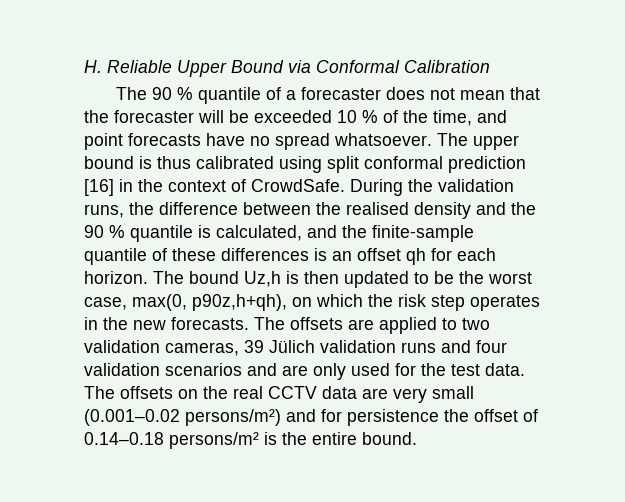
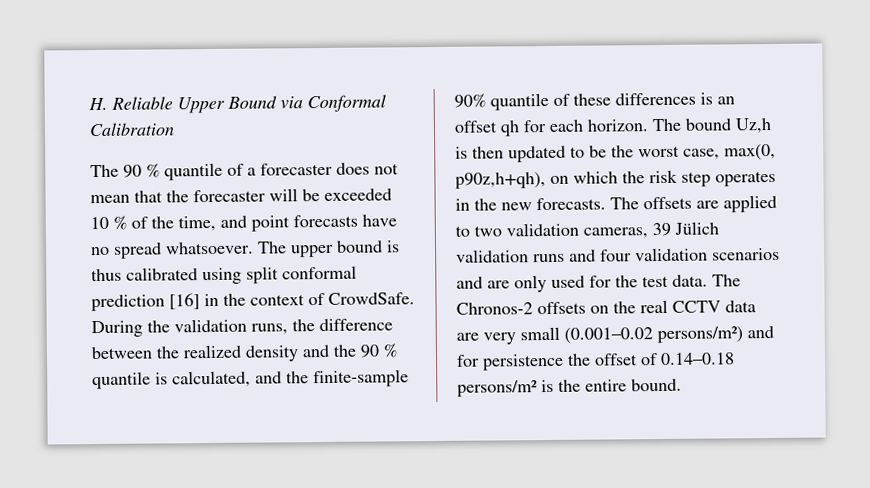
- During the validation runs, the difference between the realised density and the 90 % quantile is calculated, and the finite-sample quantile of these differences is an offset qh for each horizon.
+ During the validation runs, the difference between the realized density and the 90 % quantile is calculated, and the finite-sample 90% quantile of these differences is an offset qh for each horizon.
- The offsets on the real CCTV data are very small (0.001–0.02 persons/m²) and for persistence the offset of 0.14–0.18 persons/m² is the entire bound.
+ The Chronos-2 offsets on the real CCTV data are very small (0.001–0.02 persons/m²) and for persistence the offset of 0.14–0.18 persons/m² is the entire bound.

